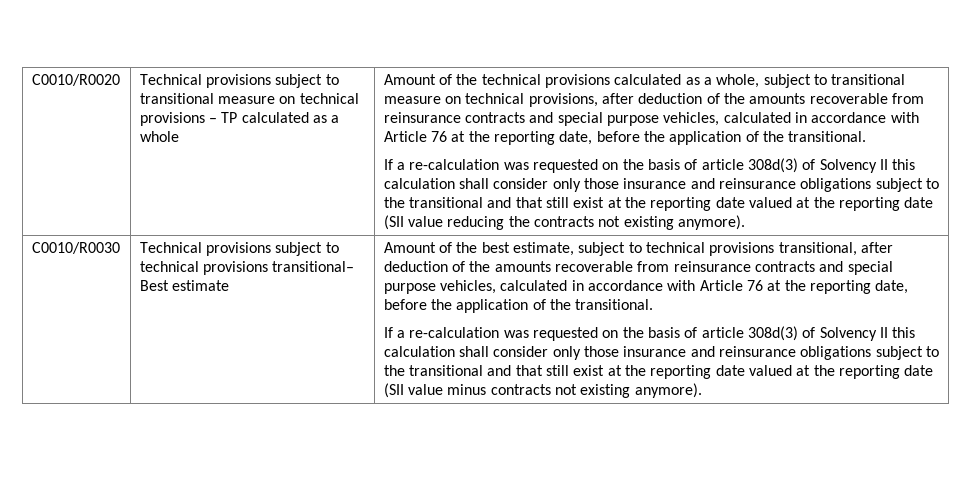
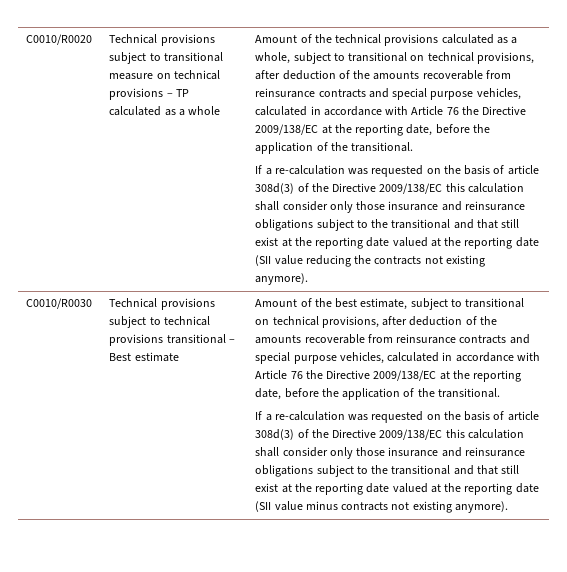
- Amount of the technical provisions calculated as a whole, subject to transitional measure on technical provisions, after deduction of the amounts recoverable from reinsurance contracts and special purpose vehicles, calculated in accordance with Article 76 at the reporting date, before the application of the transitional.
+ Amount of the technical provisions calculated as a whole, subject to transitional on technical provisions, after deduction of the amounts recoverable from reinsurance contracts and special purpose vehicles, calculated in accordance with Article 76 the Directive 2009/138/EC at the reporting date, before the application of the transitional.
- If a re-calculation was requested on the basis of article 308d(3) of Solvency II this calculation shall consider only those insurance and reinsurance obligations subject to the transitional and that still exist at the reporting date valued at the reporting date (SII value reducing the contracts not existing anymore).
+ If a re-calculation was requested on the basis of article 308d(3) of the Directive 2009/138/EC this calculation shall consider only those insurance and reinsurance obligations subject to the transitional and that still exist at the reporting date valued at the reporting date (SII value reducing the contracts not existing anymore).
- Technical provisions subject to technical provisions transitional– Best estimate
+ Technical provisions subject to technical provisions transitional – Best estimate
- Amount of the best estimate, subject to technical provisions transitional, after deduction of the amounts recoverable from reinsurance contracts and special purpose vehicles, calculated in accordance with Article 76 at the reporting date, before the application of the transitional.
+ Amount of the best estimate, subject to transitional on technical provisions, after deduction of the amounts recoverable from reinsurance contracts and special purpose vehicles, calculated in accordance with Article 76 the Directive 2009/138/EC at the reporting date, before the application of the transitional.
- If a re-calculation was requested on the basis of article 308d(3) of Solvency II this calculation shall consider only those insurance and reinsurance obligations subject to the transitional and that still exist at the reporting date valued at the reporting date (SII value minus contracts not existing anymore).
+ If a re-calculation was requested on the basis of article 308d(3) of the Directive 2009/138/EC this calculation shall consider only those insurance and reinsurance obligations subject to the transitional and that still exist at the reporting date valued at the reporting date (SII value minus contracts not existing anymore).

